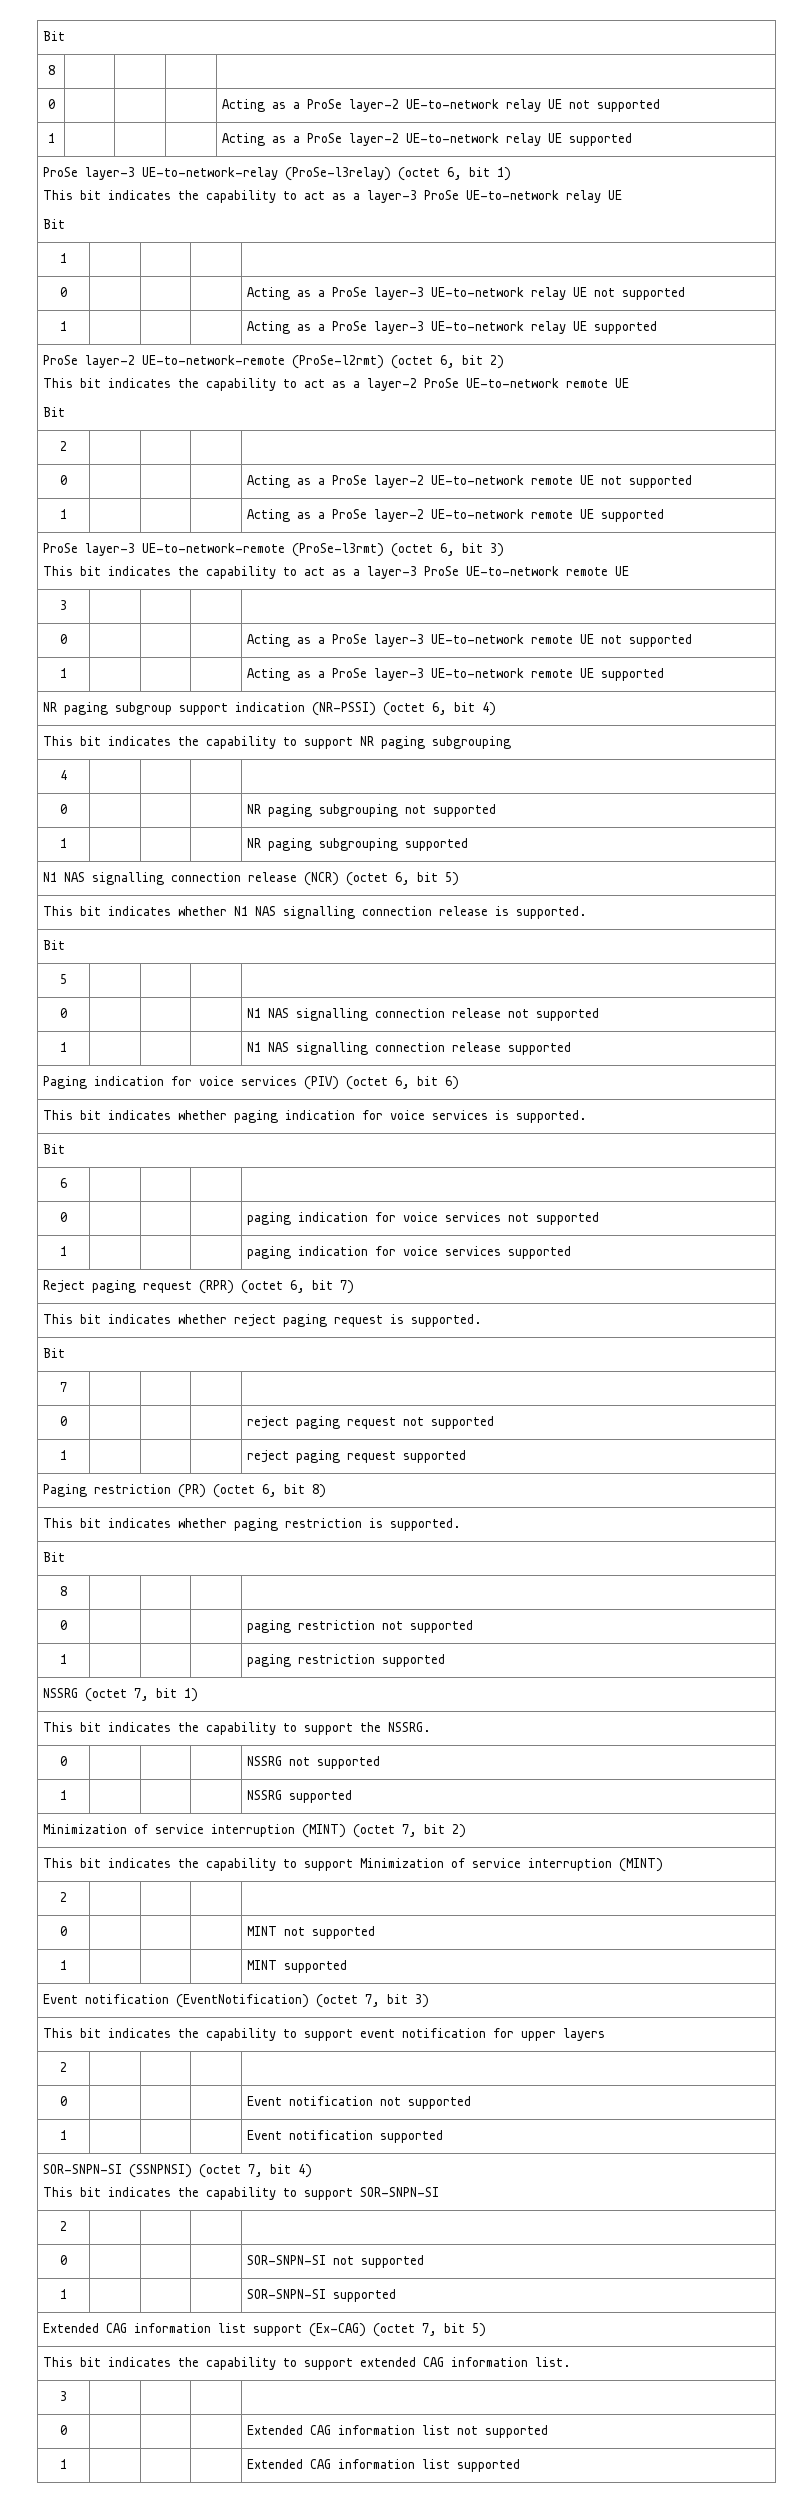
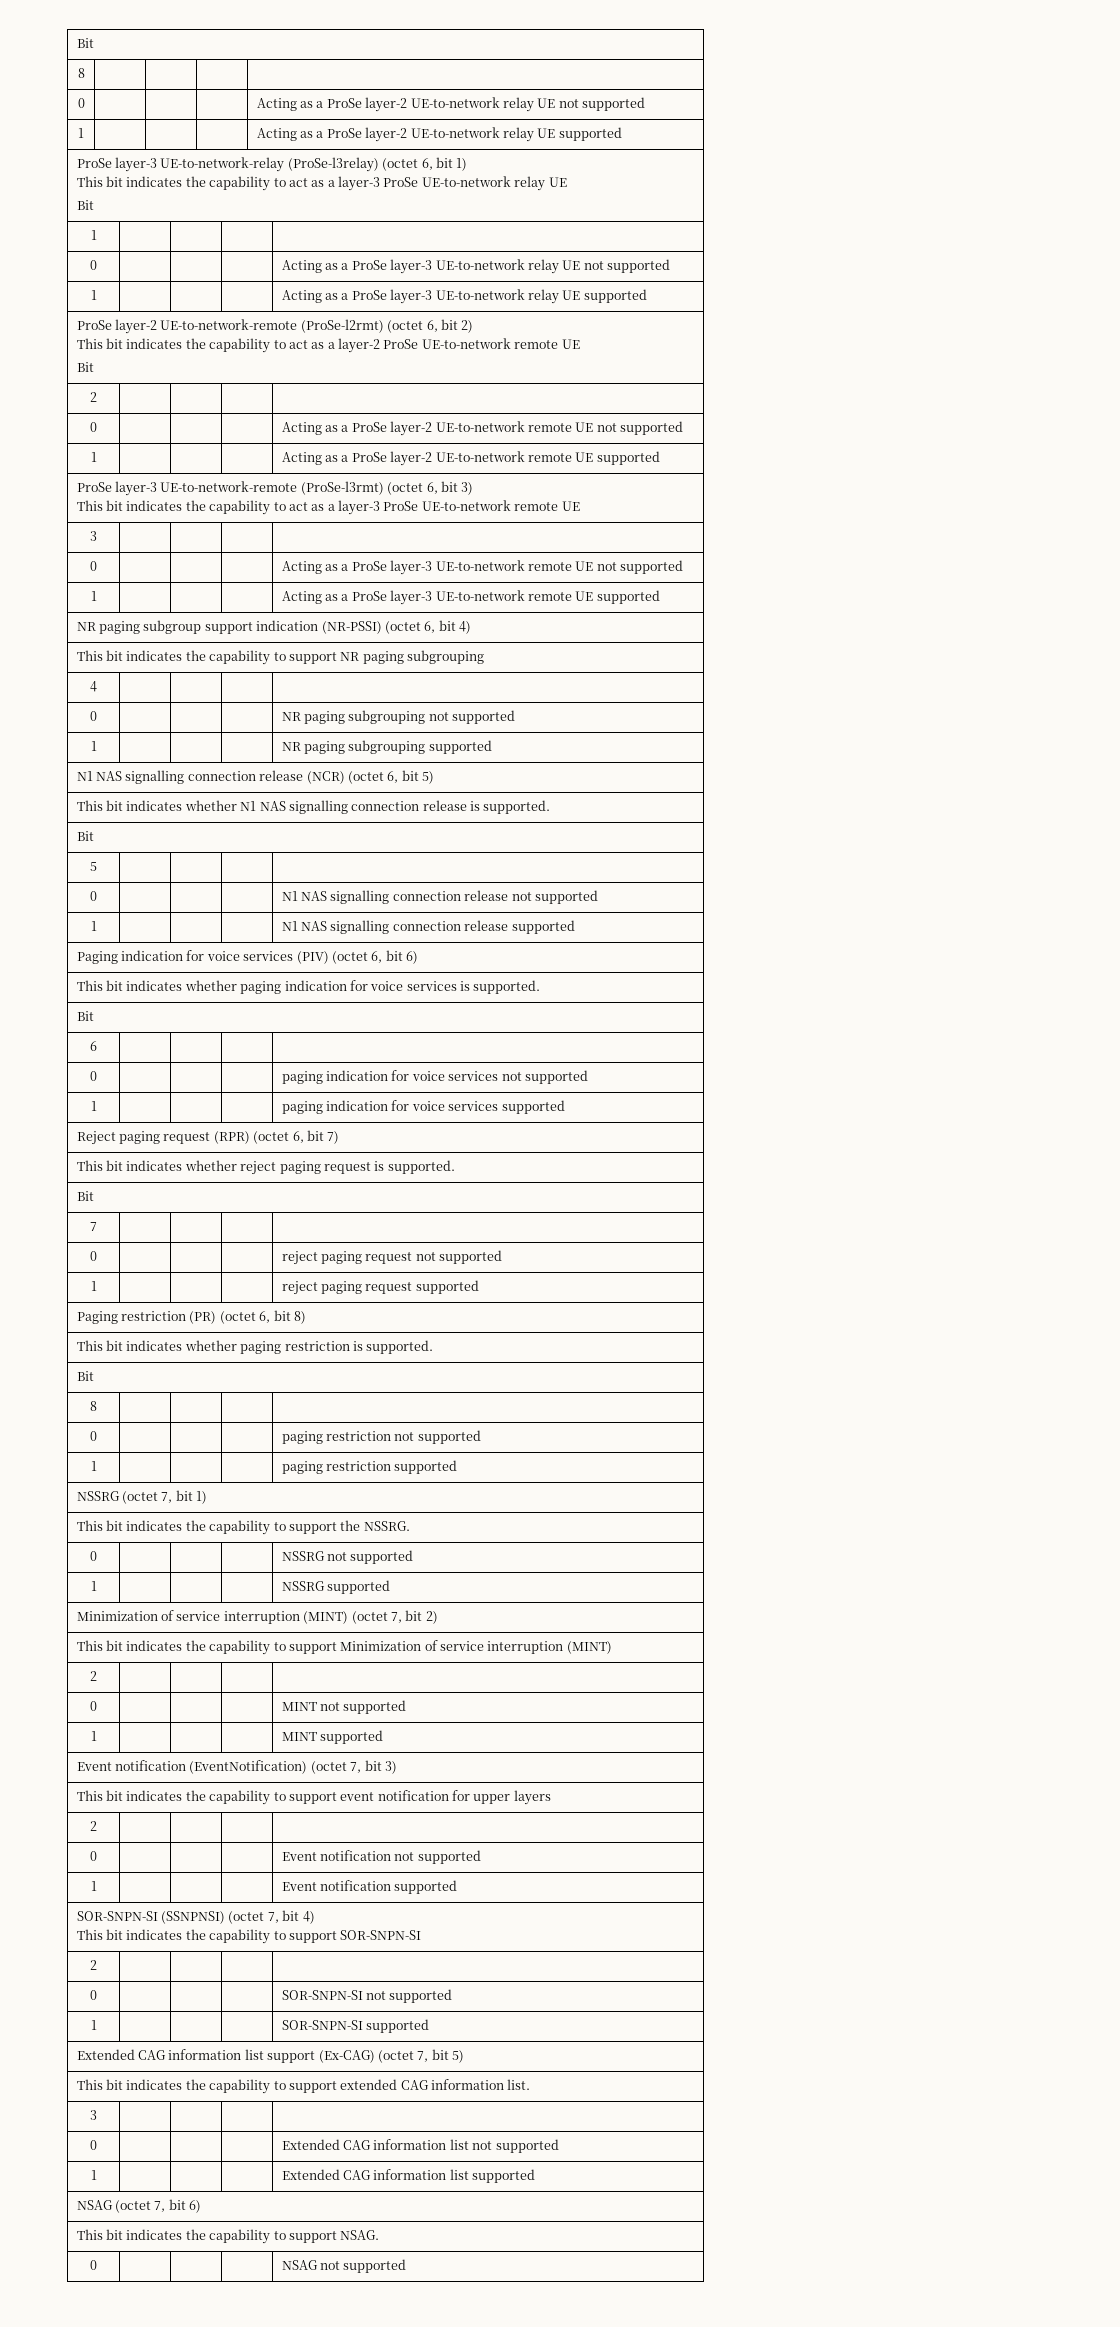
+ NSAG (octet 7, bit 6)
+ This bit indicates the capability to support NSAG.
+ 0 | | | | NSAG not supported

